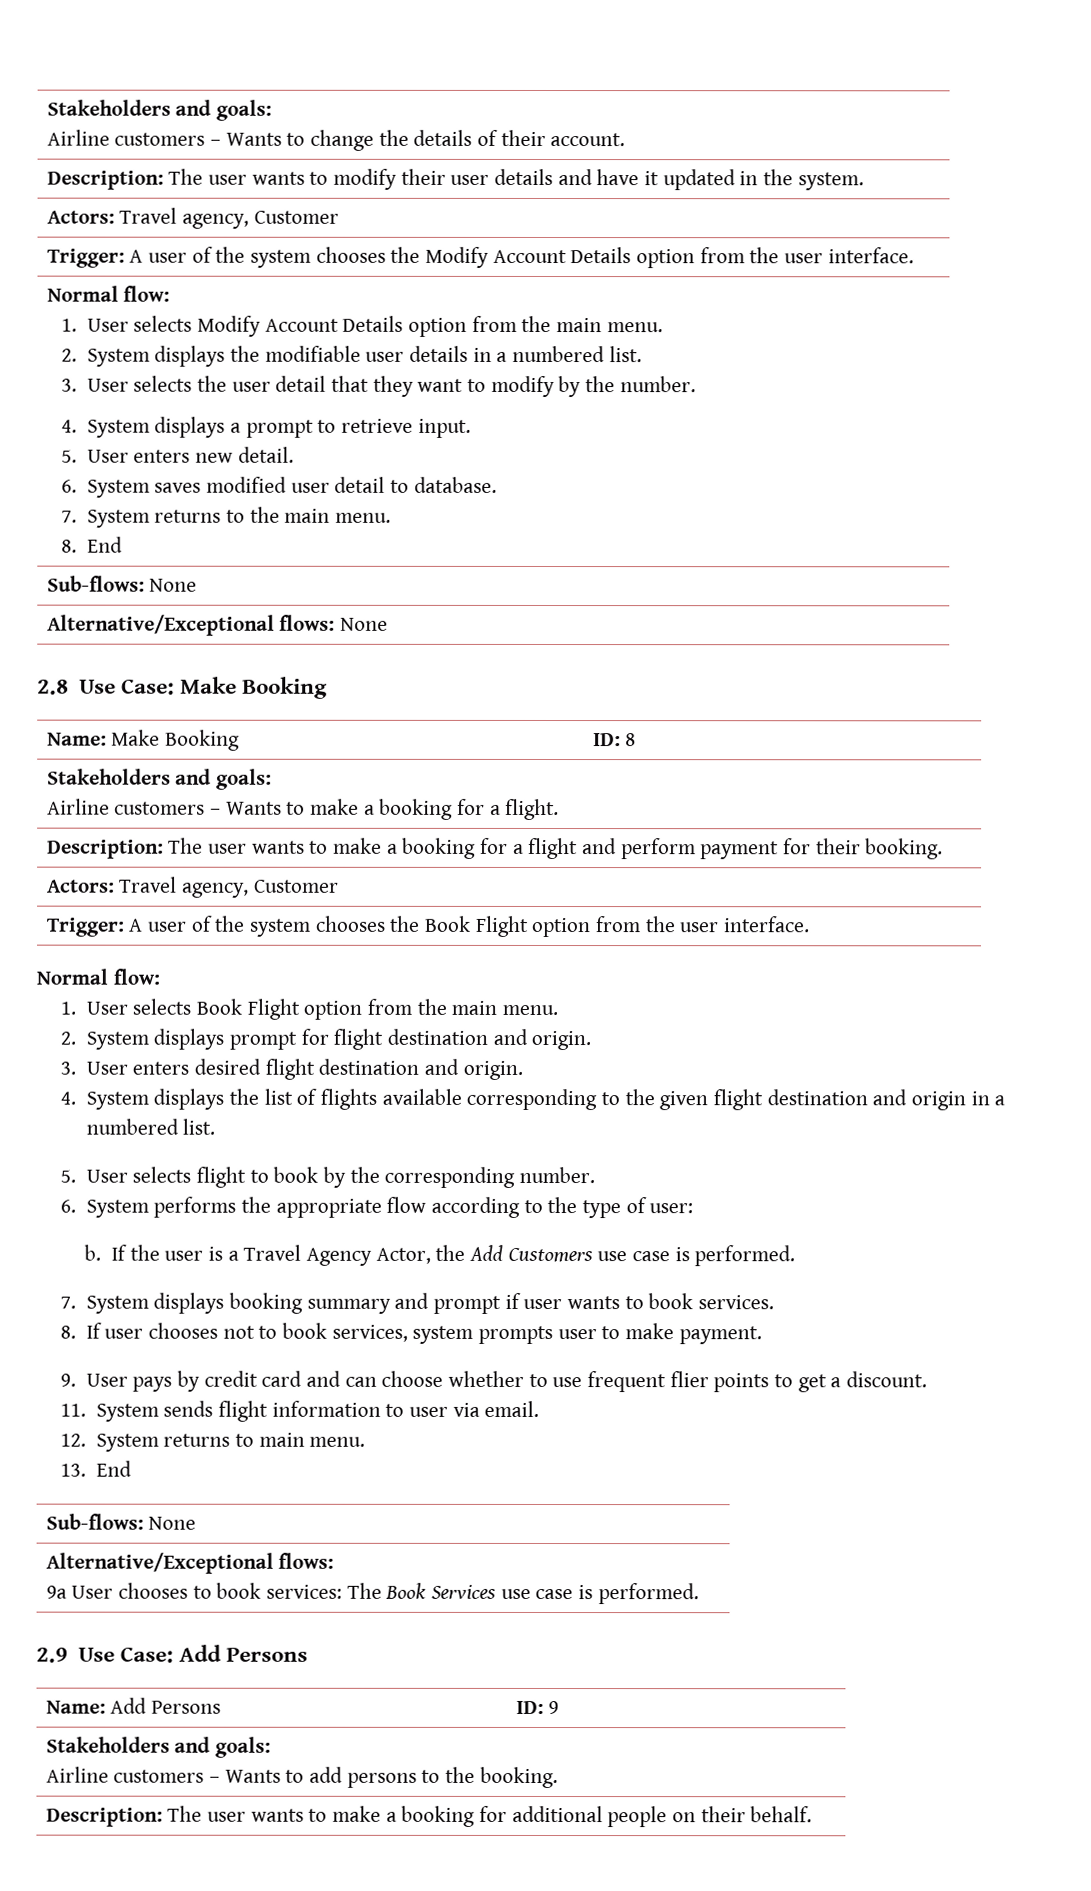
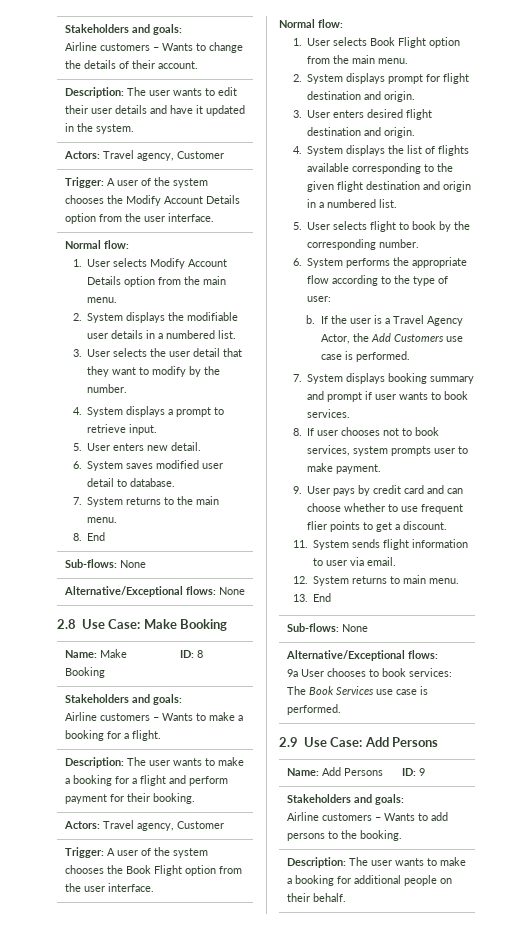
- Description: The user wants to modify their user details and have it updated in the system.
+ Description: The user wants to edit their user details and have it updated in the system.

